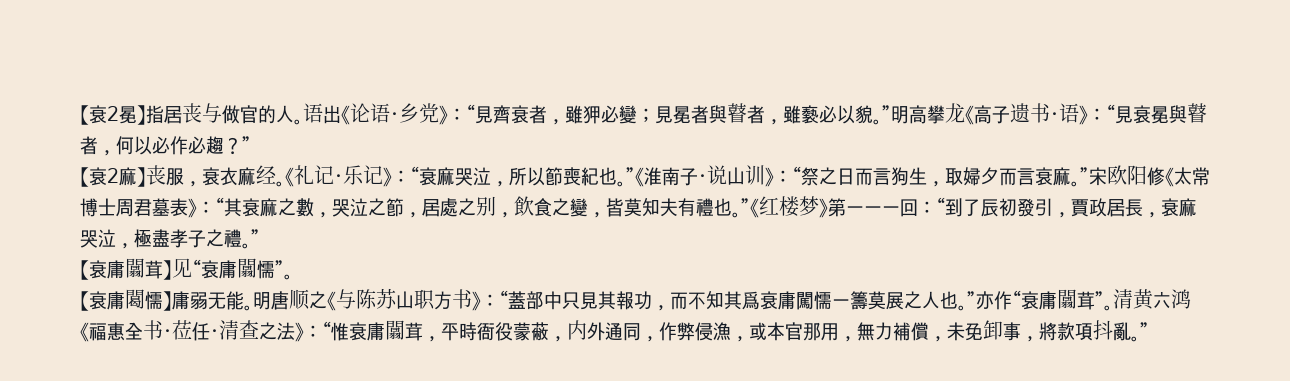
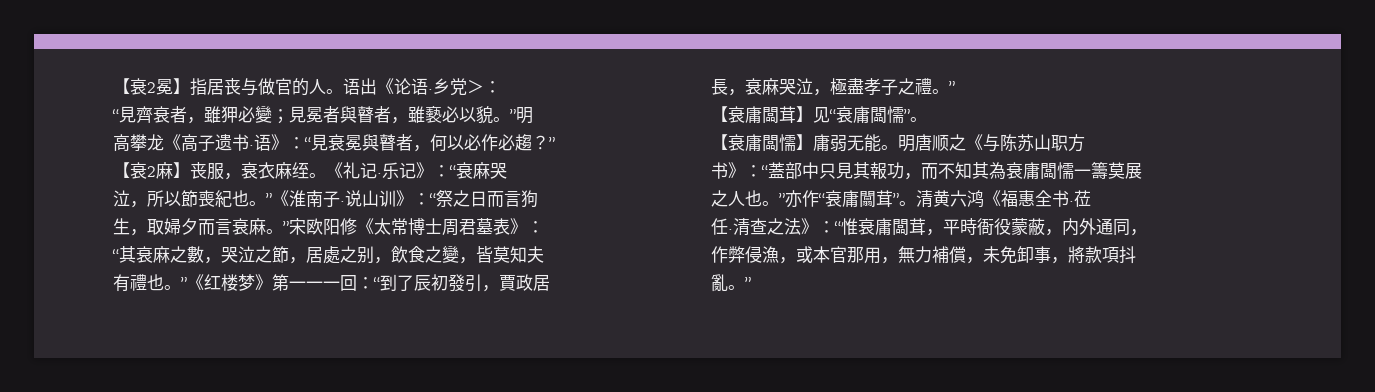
- 语出《论语·乡党》：“見齊衰者，雖狎必變；見冕者與瞽者，雖褻必以貌。”明高攀龙《高子遗书·语》：“見衰冕與瞽者，何以必作必趨？”
+ 语出《论语·乡党＞：
+ “見齊衰者，雖狎必變；見冕者與瞽者，雖褻必以貌。”明
+ 高攀龙《高子遗书·语》：“見衰冕與瞽者，何以必作必趨？”
- 【衰2麻】丧服，衰衣麻经。
+ 【衰2麻】丧服，衰衣麻绖。
- “衰麻哭泣，所以節喪紀也。”《淮南子·说山训》：
+ “衰麻哭
+ 泣，所以節喪紀也。”《淮南子·说山训》：
- “祭之日而言狗生，取婦夕而言衰麻。”宋欧阳修《太常博士周君墓表》：“其衰麻之數，哭泣之節，居處之别，飲食之變，皆莫知夫有禮也。”《红楼梦》第一一一回：
+ “祭之日而言狗
+ 生，取婦夕而言衰麻。”宋欧阳修《太常博士周君墓表》：
+ “其衰麻之數，哭泣之節，居處之别，飲食之變，皆莫知夫
+ 有禮也。”《红楼梦》第一一一回：
- “到了辰初發引，賈政居長，衰麻哭泣，極盡孝子之禮。”
+ “到了辰初發引，賈政居
+ 長，衰麻哭泣，極盡孝子之禮。”
- 【衰庸闒茸】见“衰庸闒懦”。
+ 【衰庸闆茸】见“衰庸闆懦”。
- 【衰庸䦪懦】庸弱无能。
+ 【衰庸闆懦】庸弱无能。
- 明唐顺之《与陈苏山职方书》：“蓋部中只見其報功，而不知其爲衰庸闖懦一籌莫展之人也。”亦作“衰庸闒茸”。
+ 明唐顺之《与陈苏山职方
+ 书》：“蓋部中只見其報功，而不知其為衰庸闆懦一籌莫展
+ 之人也。”亦作“衰庸闒茸”。
- 清黄六鸿《福惠全书·莅任·清查之法》：“惟衰庸闒茸，平時衙役蒙蔽，内外通同，作弊侵漁，或本官那用，無力補償，未免卸事，將款項抖亂。”
+ 清黄六鸿《福惠全书·莅
+ 任·清查之法》：“惟衰庸闆茸，平時衙役蒙蔽，内外通同，
+ 作弊侵漁，或本官那用，無力補償，未免卸事，將款項抖
+ 亂。”

